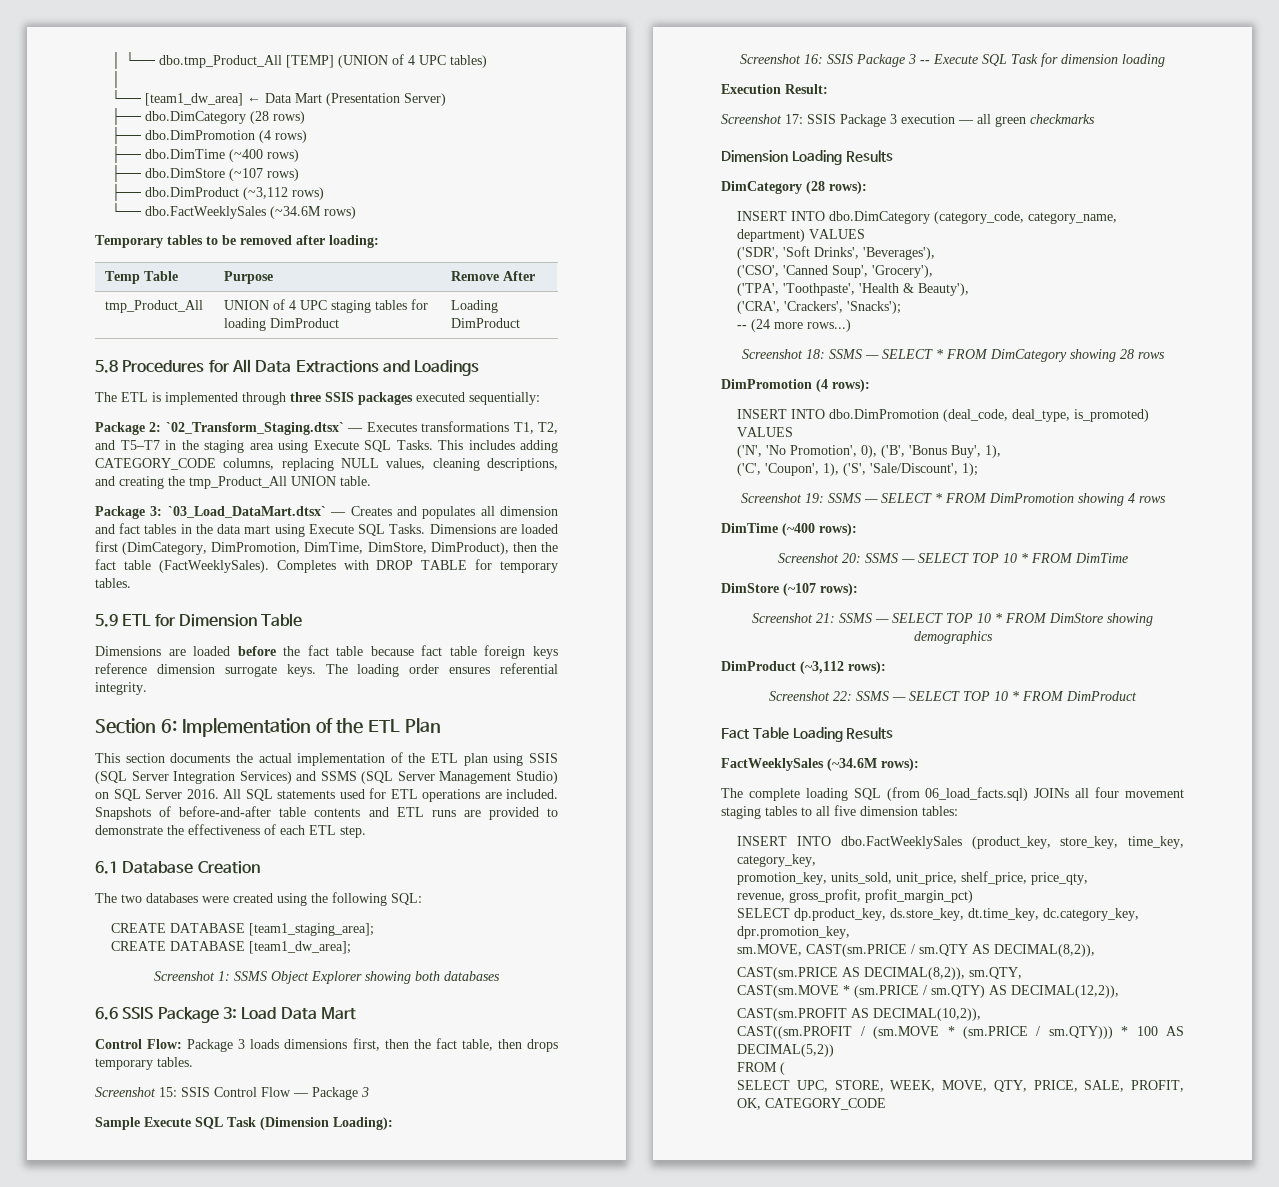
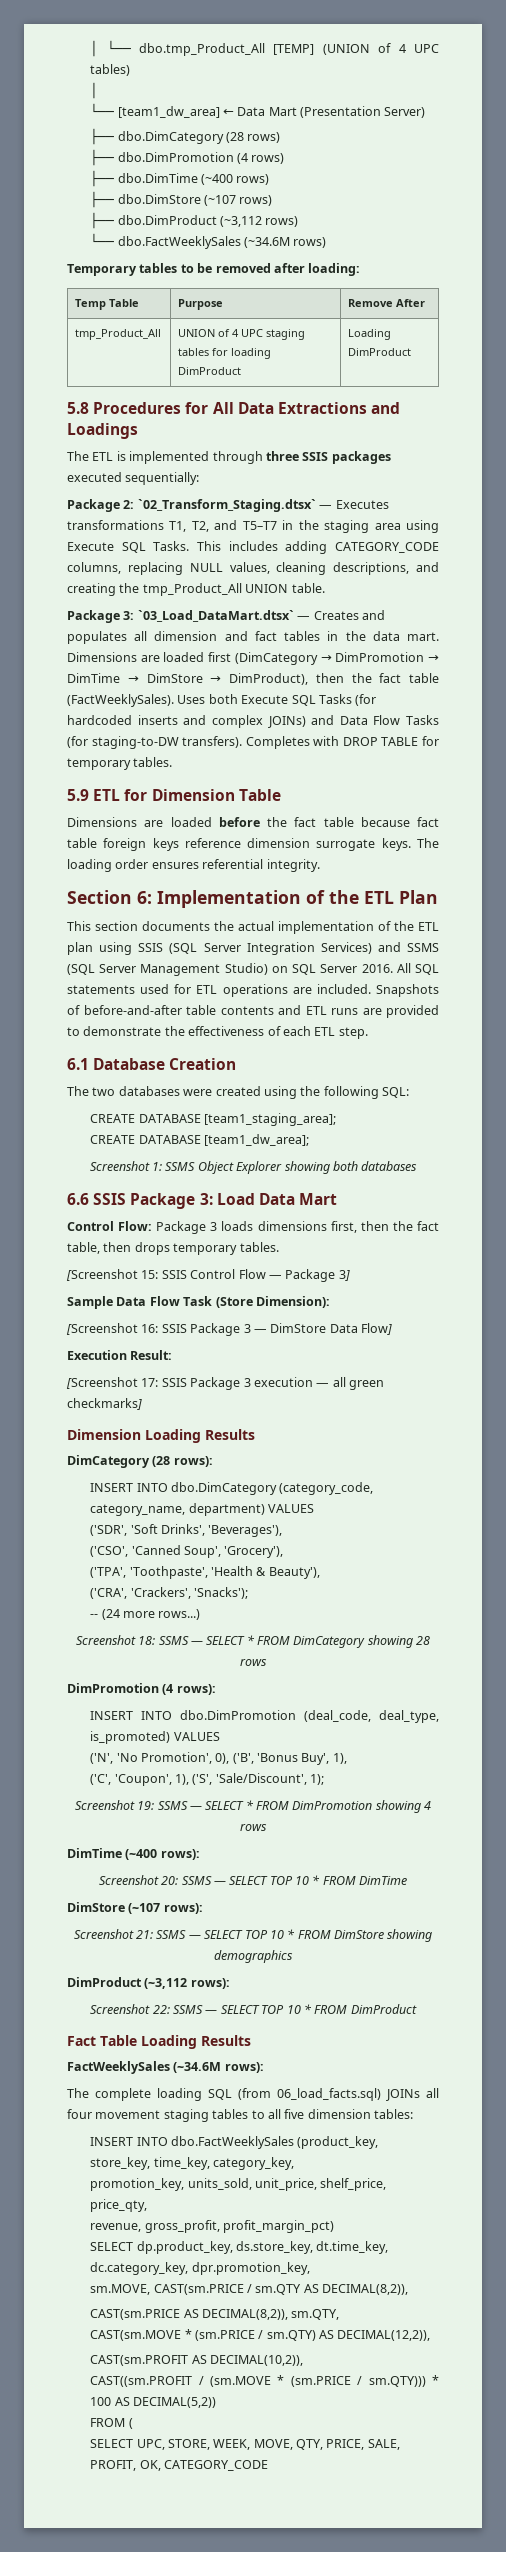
- Package 3: `03_Load_DataMart.dtsx` — Creates and populates all dimension and fact tables in the data mart using Execute SQL Tasks. Dimensions are loaded first (DimCategory, DimPromotion, DimTime, DimStore, DimProduct), then the fact table (FactWeeklySales).
+ Package 3: `03_Load_DataMart.dtsx` — Creates and populates all dimension and fact tables in the data mart. Dimensions are loaded first (DimCategory → DimPromotion → DimTime → DimStore → DimProduct), then the fact table (FactWeeklySales).
+ Uses both Execute SQL Tasks (for hardcoded inserts and complex JOINs) and Data Flow Tasks (for staging-to-DW transfers).
- Screenshot 15: SSIS Control Flow — Package 3
+ [Screenshot 15: SSIS Control Flow — Package 3]
- Sample Execute SQL Task (Dimension Loading):
- Screenshot 16: SSIS Package 3 -- Execute SQL Task for dimension loading
+ Sample Data Flow Task (Store Dimension):
+ [Screenshot 16: SSIS Package 3 — DimStore Data Flow]
- Screenshot 17: SSIS Package 3 execution — all green checkmarks
+ [Screenshot 17: SSIS Package 3 execution — all green checkmarks]

